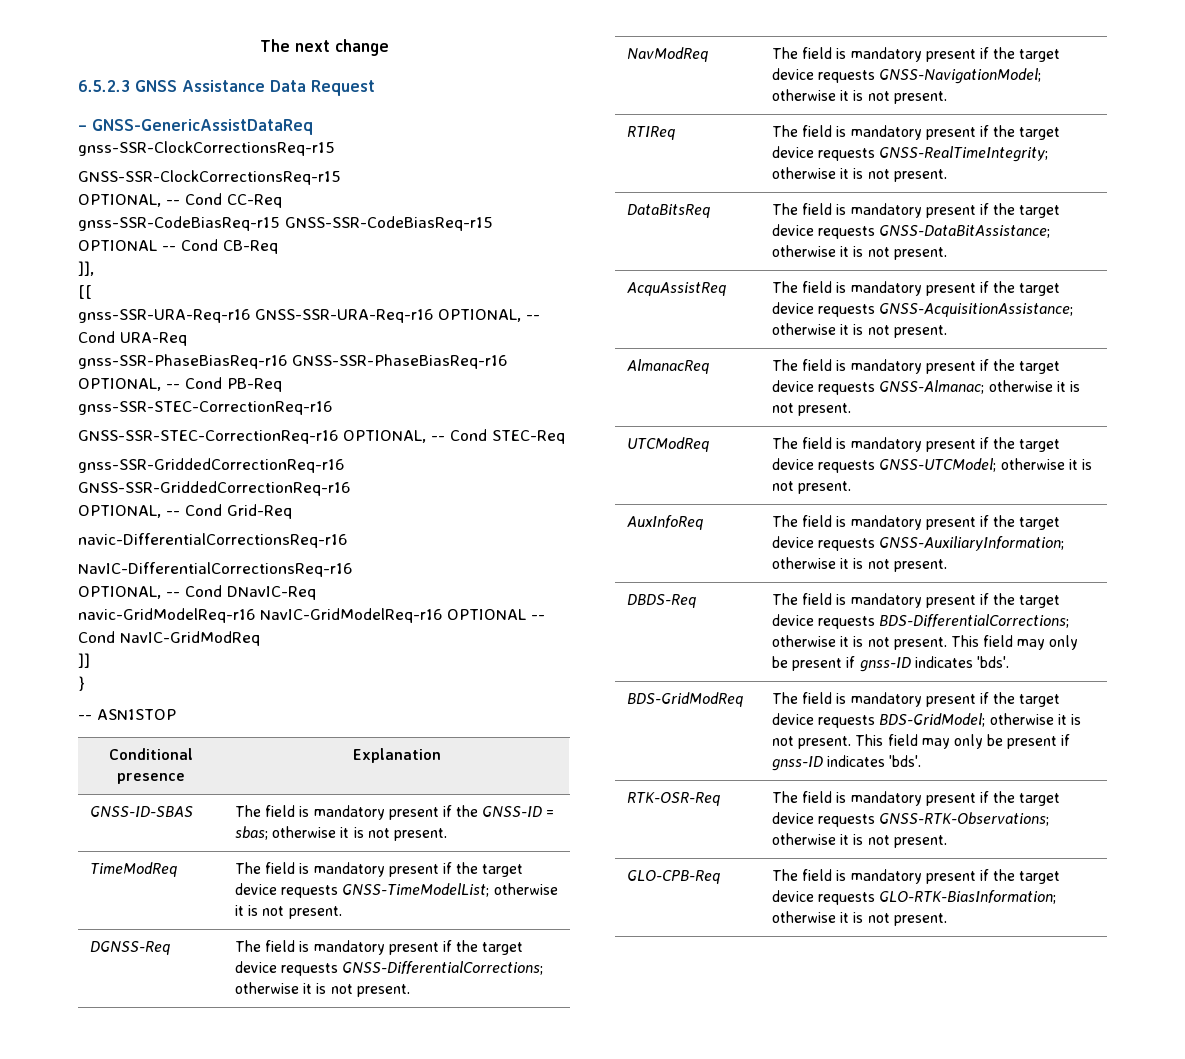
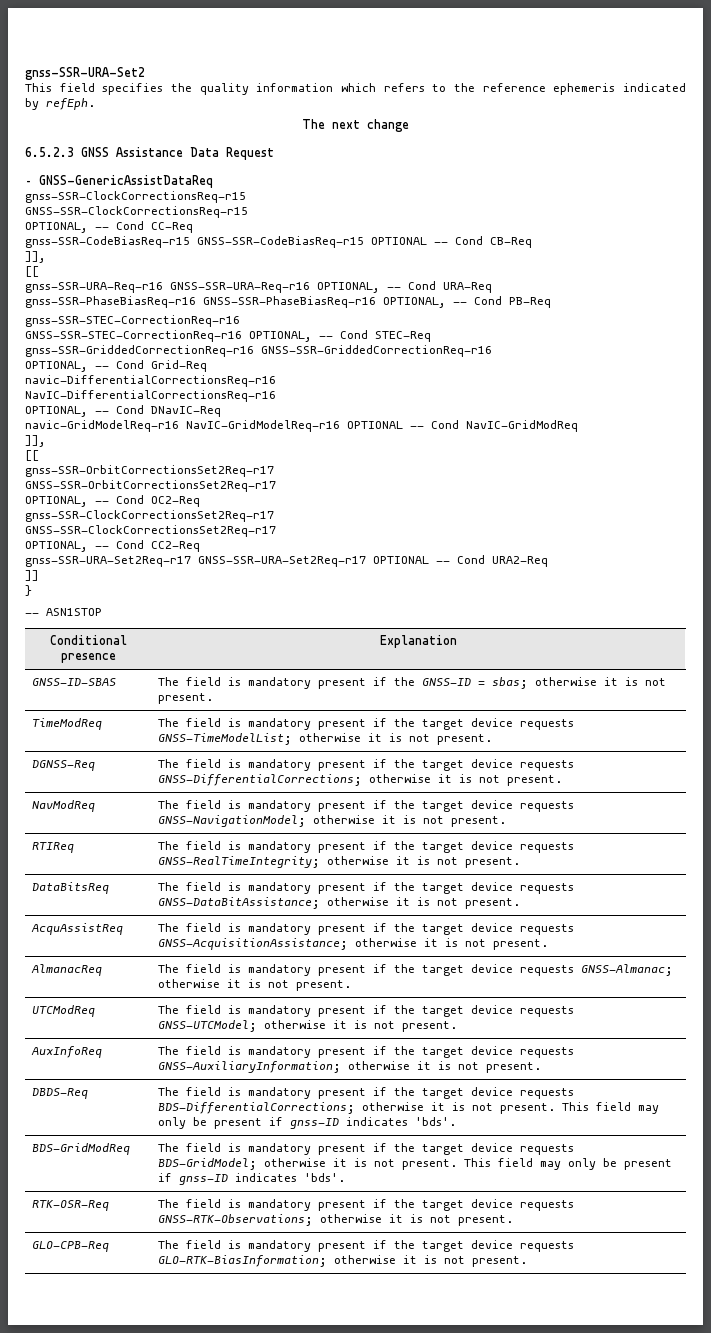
+ gnss-SSR-URA-Set2
+ This field specifies the quality information which refers to the reference ephemeris indicated by refEph.
  navic-GridModelReq-r16 NavIC-GridModelReq-r16 OPTIONAL -- Cond NavIC-GridModReq
+ ]],
+ [[
+ gnss-SSR-OrbitCorrectionsSet2Req-r17
+ GNSS-SSR-OrbitCorrectionsSet2Req-r17
+ OPTIONAL, -- Cond OC2-Req
+ gnss-SSR-ClockCorrectionsSet2Req-r17
+ GNSS-SSR-ClockCorrectionsSet2Req-r17
+ OPTIONAL, -- Cond CC2-Req
+ gnss-SSR-URA-Set2Req-r17 GNSS-SSR-URA-Set2Req-r17 OPTIONAL -- Cond URA2-Req

